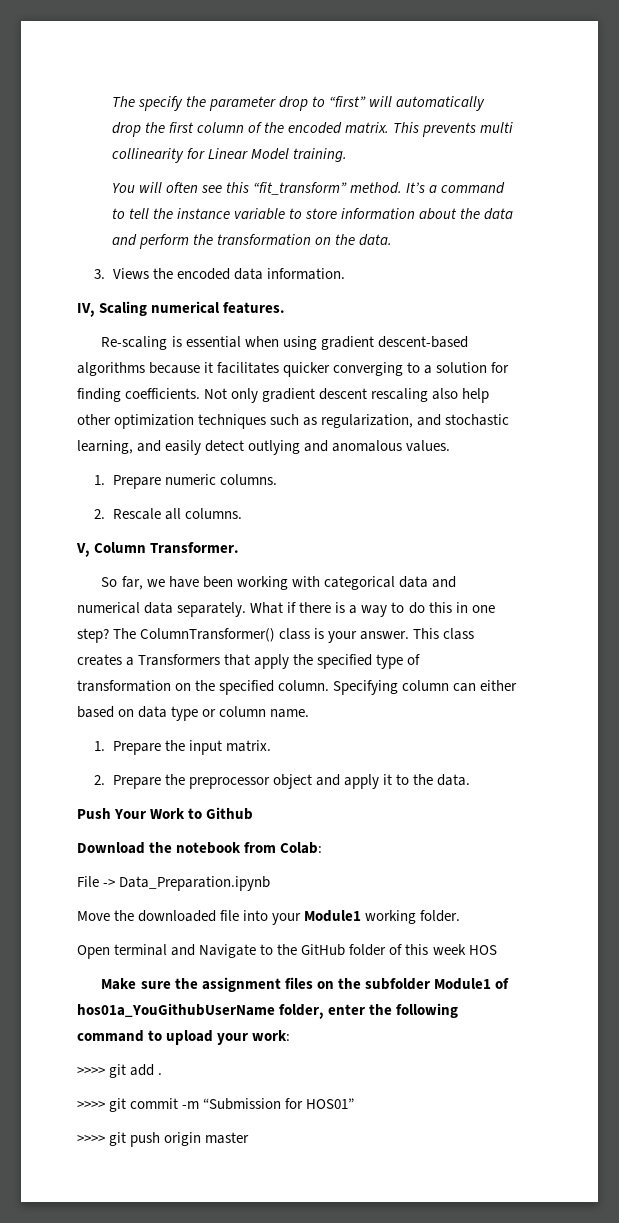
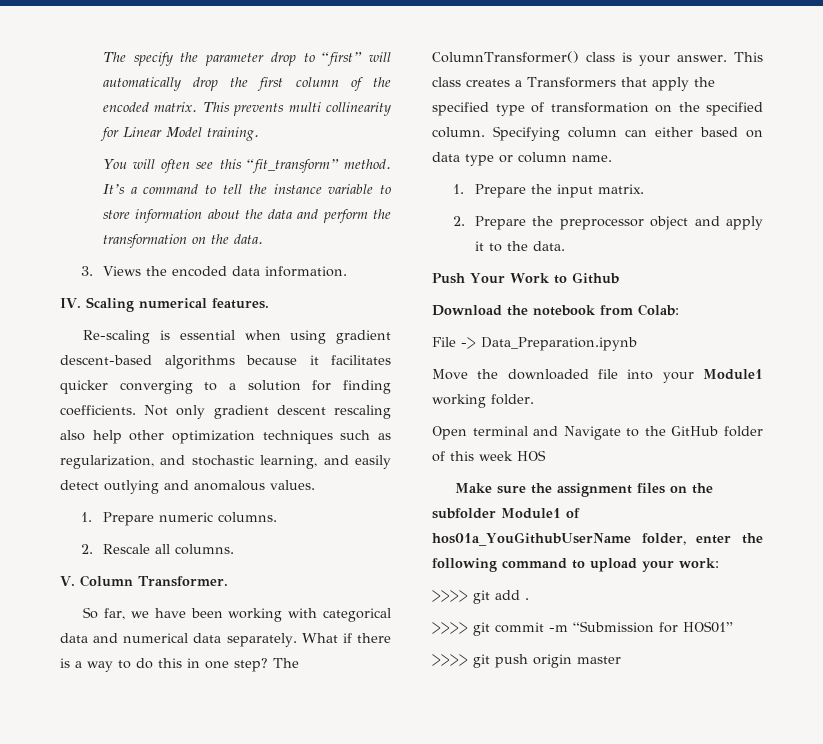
- IV, Scaling numerical features.
+ IV. Scaling numerical features.
- V, Column Transformer.
+ V. Column Transformer.

